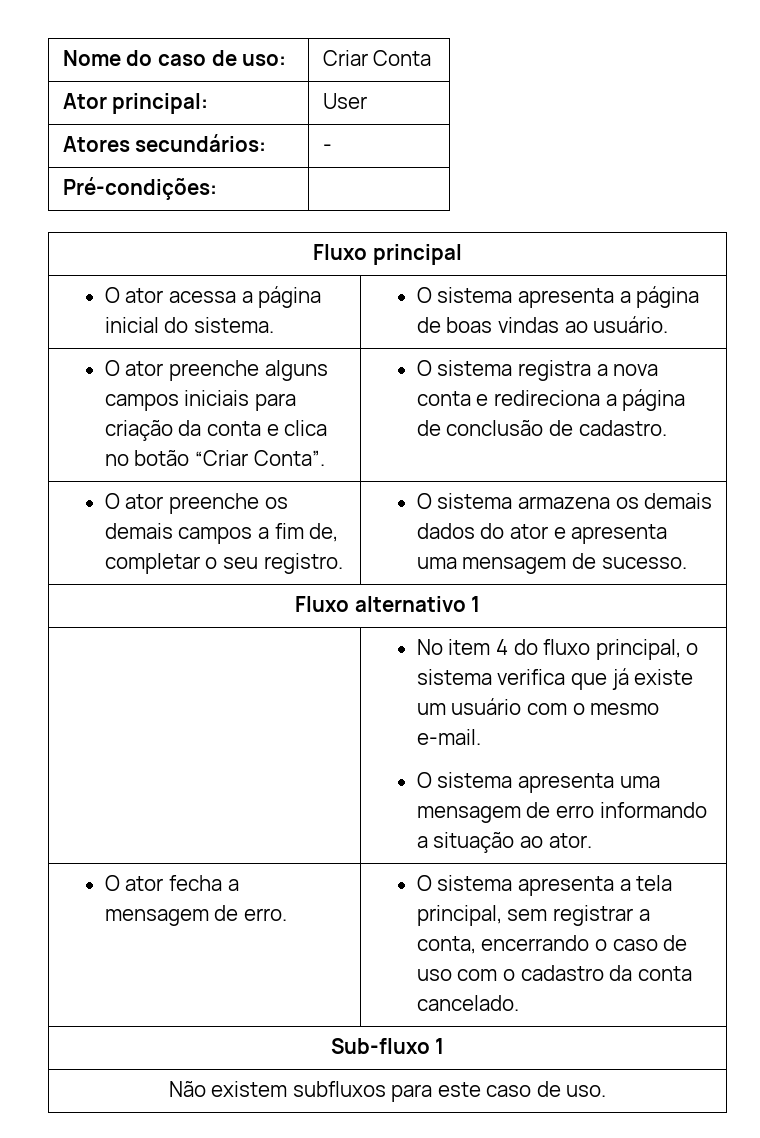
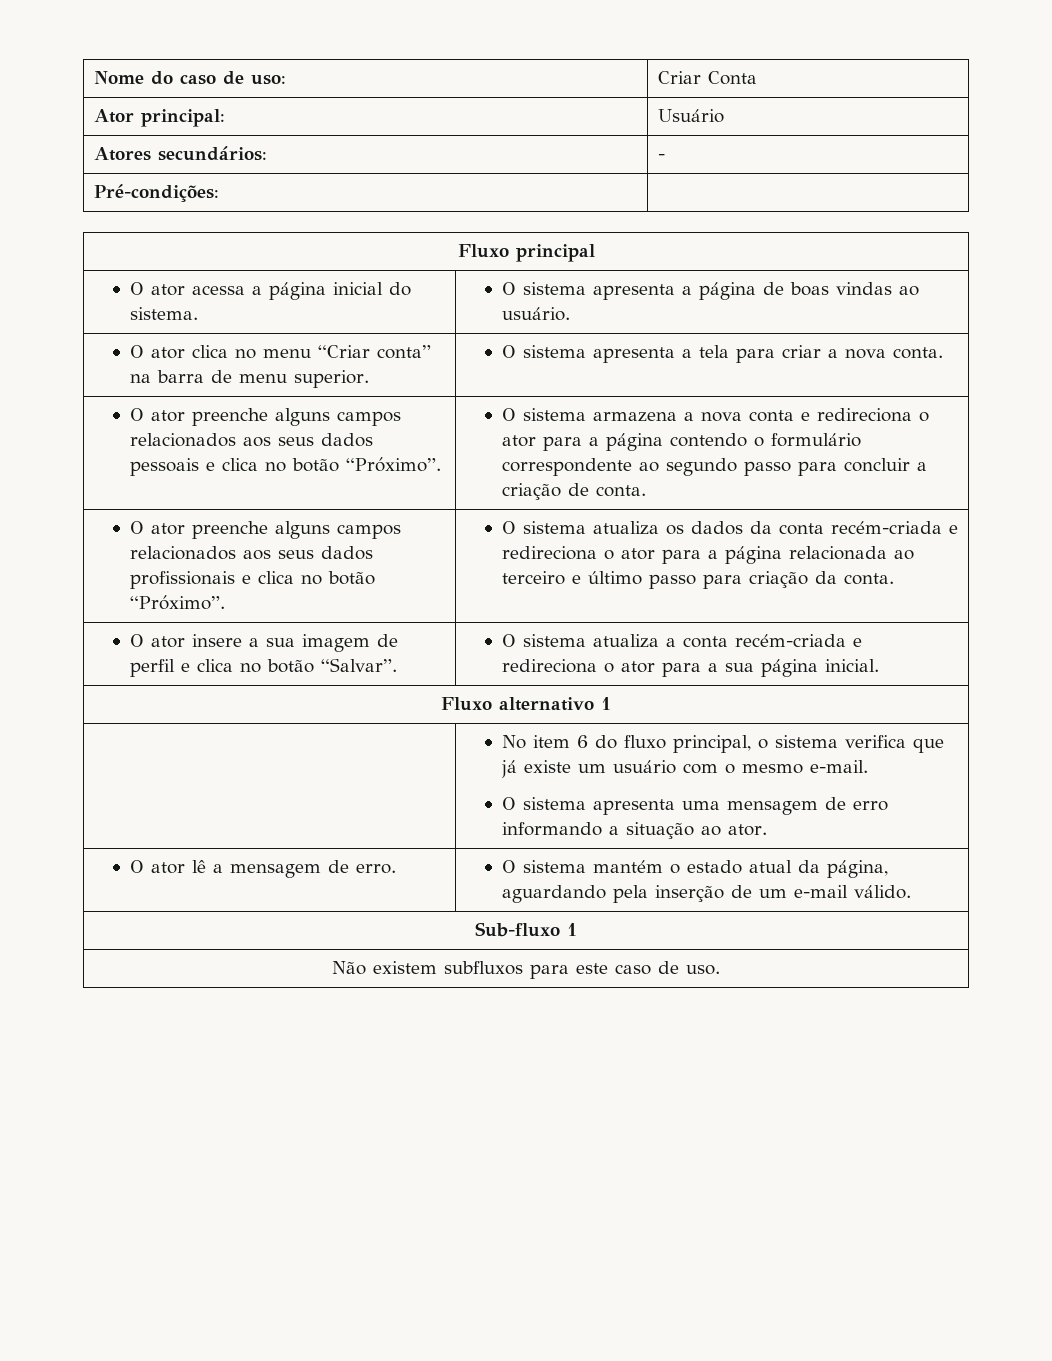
- Ator principal: | User
+ Ator principal: | Usuário
- O ator preenche alguns campos iniciais para criação da conta e clica no botão “Criar Conta”. | O sistema registra a nova conta e redireciona a página de conclusão de cadastro.
- O ator preenche os demais campos a fim de, completar o seu registro. | O sistema armazena os demais dados do ator e apresenta uma mensagem de sucesso.
+ O ator clica no menu “Criar conta” na barra de menu superior. | O sistema apresenta a tela para criar a nova conta.
+ O ator preenche alguns campos relacionados aos seus dados pessoais e clica no botão “Próximo”. | O sistema armazena a nova conta e redireciona o ator para a página contendo o formulário correspondente ao segundo passo para concluir a criação de conta.
+ O ator preenche alguns campos relacionados aos seus dados profissionais e clica no botão “Próximo”. | O sistema atualiza os dados da conta recém-criada e redireciona o ator para a página relacionada ao terceiro e último passo para criação da conta.
+ O ator insere a sua imagem de perfil e clica no botão “Salvar”. | O sistema atualiza a conta recém-criada e redireciona o ator para a sua página inicial.
- | No item 4 do fluxo principal, o sistema verifica que já existe um usuário com o mesmo e-mail.
+ | No item 6 do fluxo principal, o sistema verifica que já existe um usuário com o mesmo e-mail.
- O ator fecha a mensagem de erro. | O sistema apresenta a tela principal, sem registrar a conta, encerrando o caso de uso com o cadastro da conta cancelado.
+ O ator lê a mensagem de erro. | O sistema mantém o estado atual da página, aguardando pela inserção de um e-mail válido.

